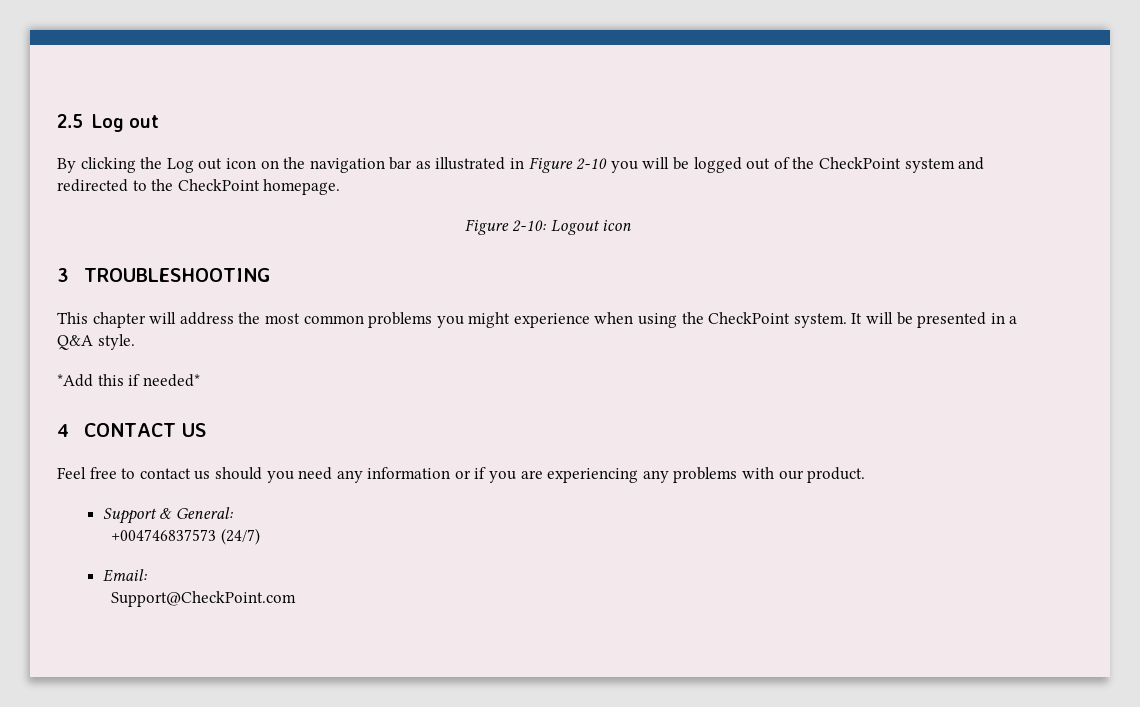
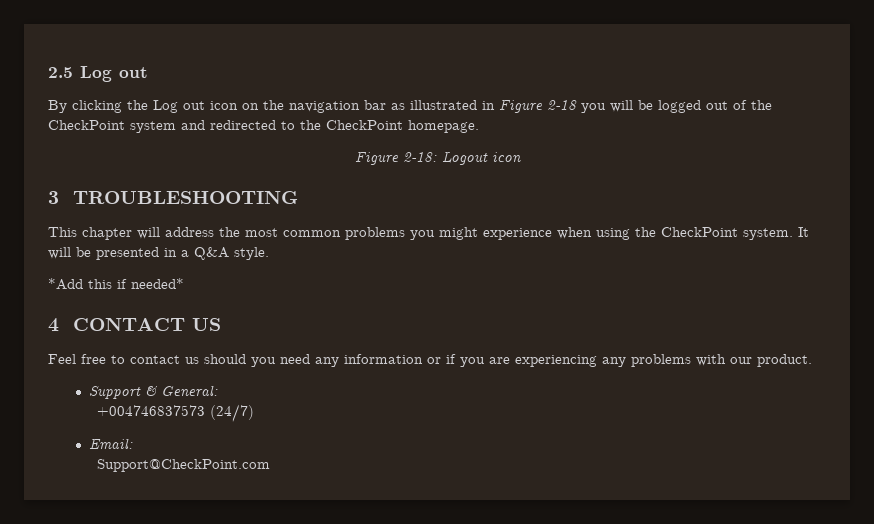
- By clicking the Log out icon on the navigation bar as illustrated in Figure 2-10 you will be logged out of the CheckPoint system and redirected to the CheckPoint homepage.
+ By clicking the Log out icon on the navigation bar as illustrated in Figure 2-18 you will be logged out of the CheckPoint system and redirected to the CheckPoint homepage.
- Figure 2-10: Logout icon
+ Figure 2-18: Logout icon

